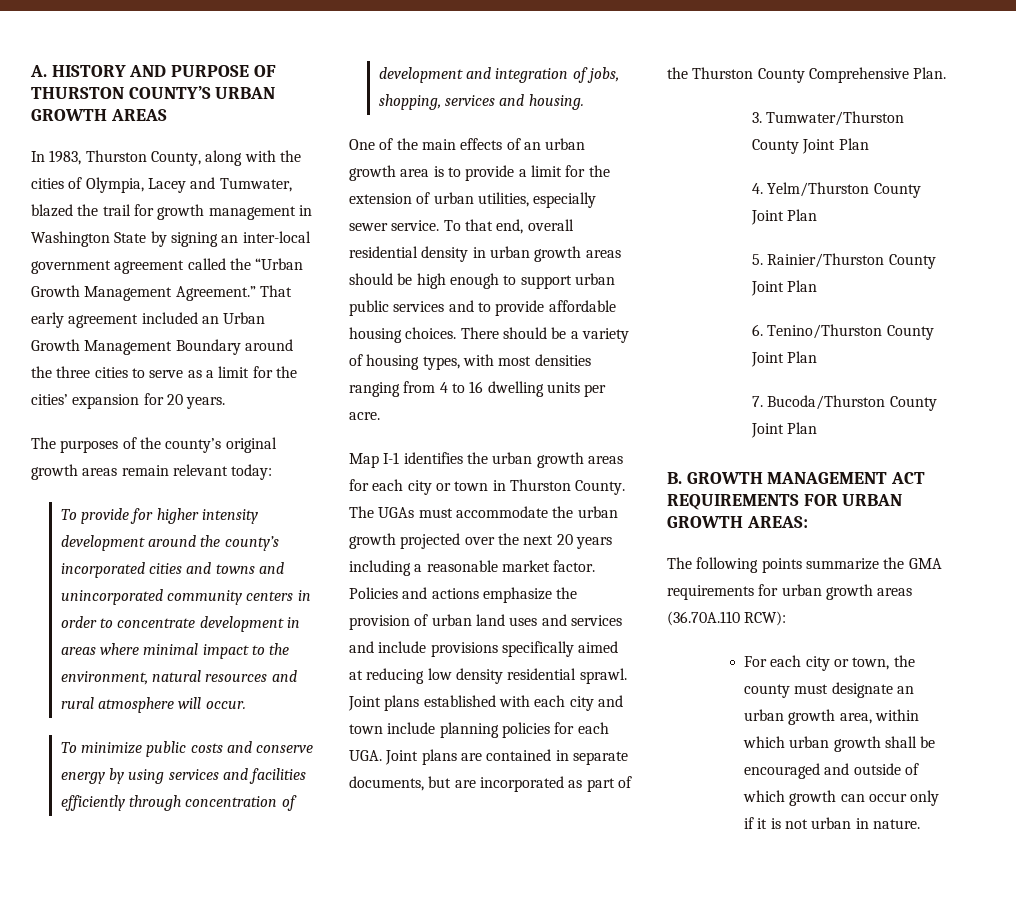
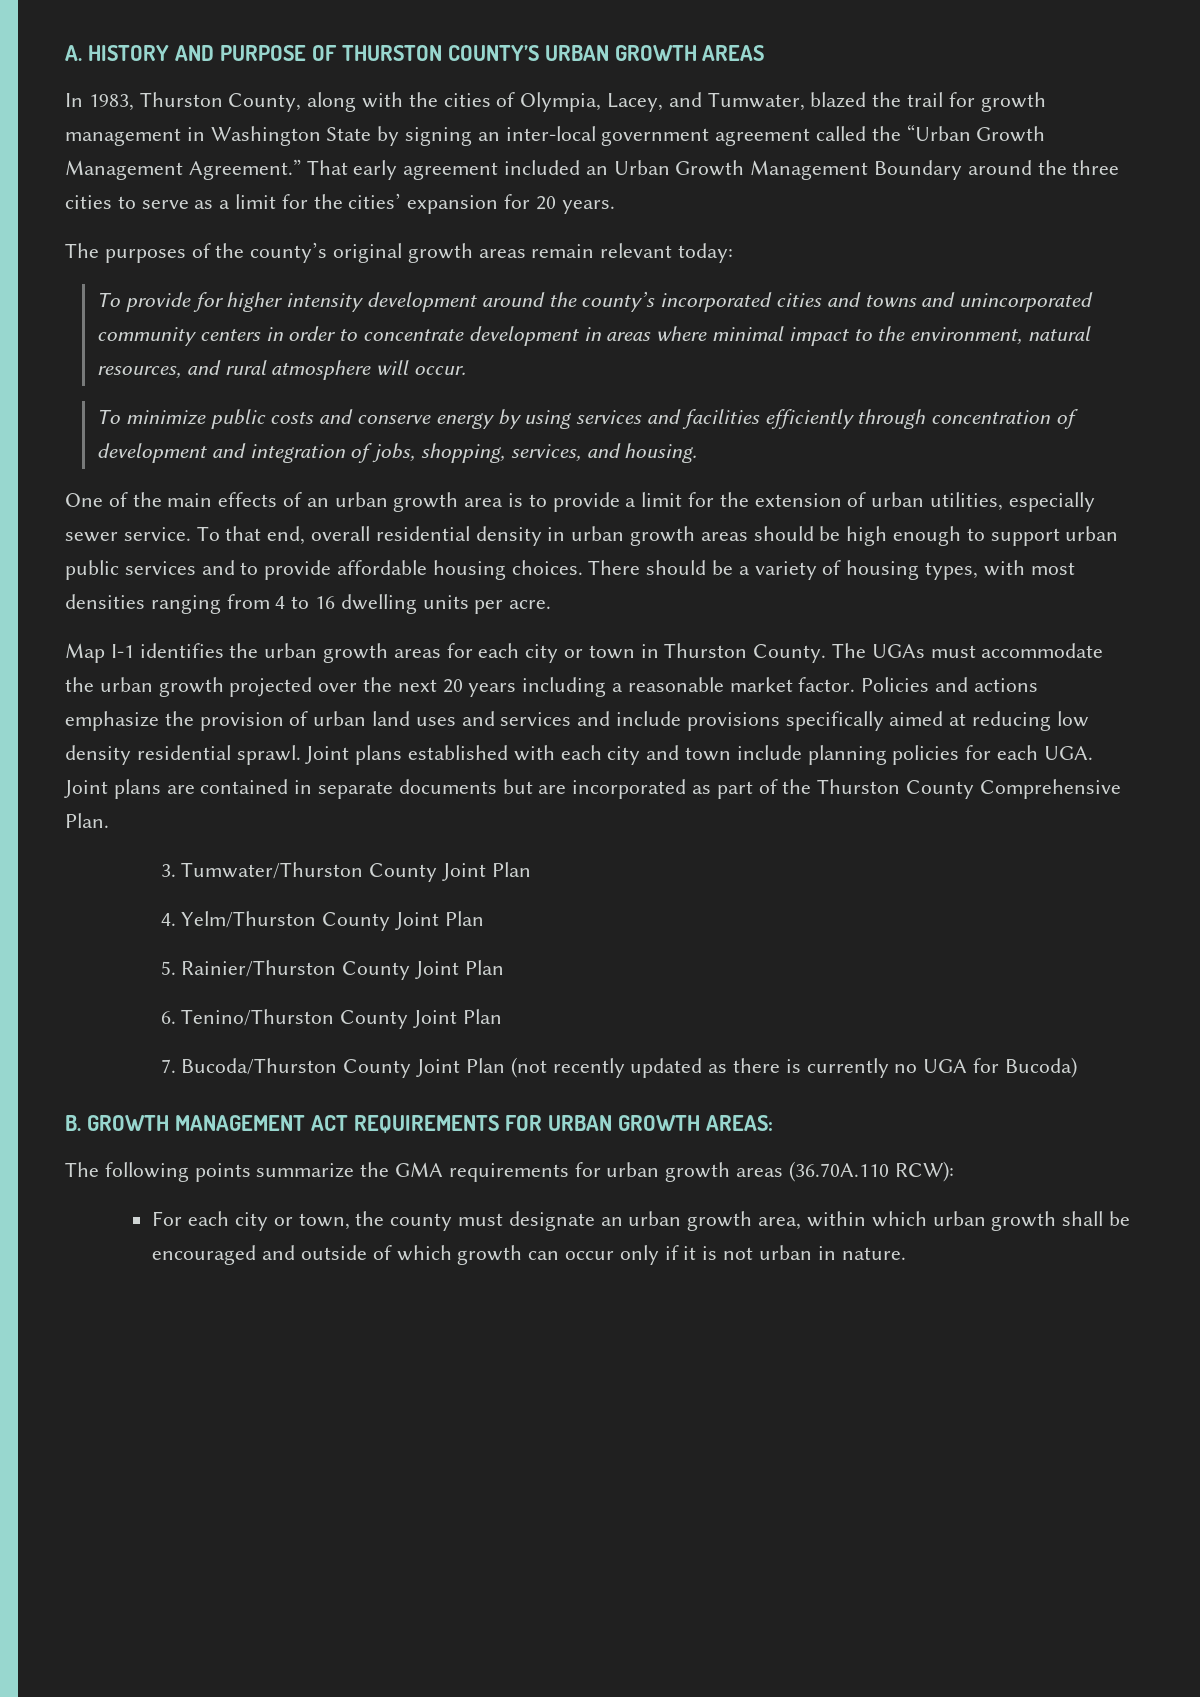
- In 1983, Thurston County, along with the cities of Olympia, Lacey and Tumwater, blazed the trail for growth management in Washington State by signing an inter-local government agreement called the “Urban Growth Management Agreement.”
+ In 1983, Thurston County, along with the cities of Olympia, Lacey, and Tumwater, blazed the trail for growth management in Washington State by signing an inter-local government agreement called the “Urban Growth Management Agreement.”
- To provide for higher intensity development around the county’s incorporated cities and towns and unincorporated community centers in order to concentrate development in areas where minimal impact to the environment, natural resources and rural atmosphere will occur.
+ To provide for higher intensity development around the county’s incorporated cities and towns and unincorporated community centers in order to concentrate development in areas where minimal impact to the environment, natural resources, and rural atmosphere will occur.
- To minimize public costs and conserve energy by using services and facilities efficiently through concentration of development and integration of jobs, shopping, services and housing.
+ To minimize public costs and conserve energy by using services and facilities efficiently through concentration of development and integration of jobs, shopping, services, and housing.
- Joint plans established with each city and town include planning policies for each UGA. Joint plans are contained in separate documents, but are incorporated as part of the Thurston County Comprehensive Plan.
+ Joint plans established with each city and town include planning policies for each UGA. Joint plans are contained in separate documents but are incorporated as part of the Thurston County Comprehensive Plan.
- 7. Bucoda/Thurston County Joint Plan
+ 7. Bucoda/Thurston County Joint Plan (not recently updated as there is currently no UGA for Bucoda)

